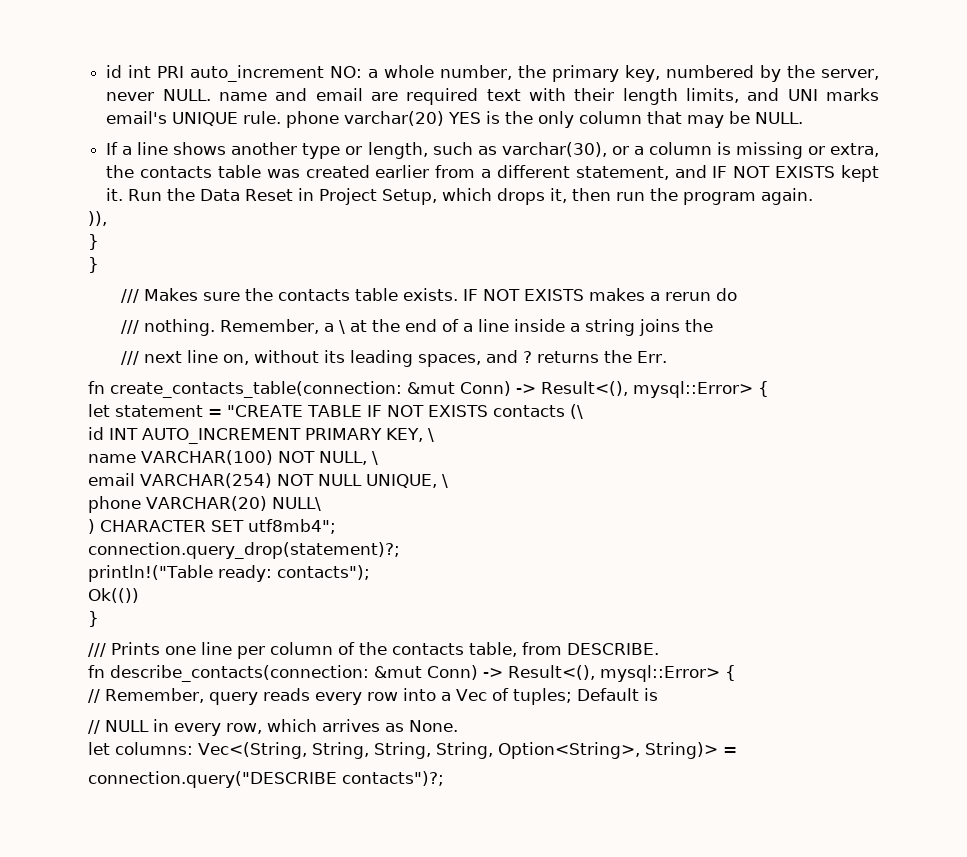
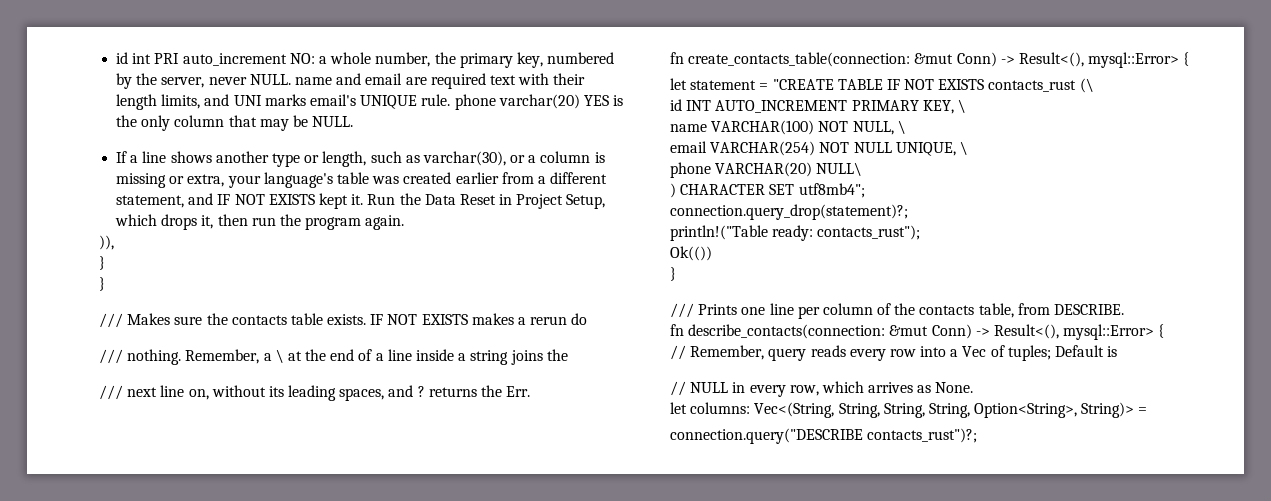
- If a line shows another type or length, such as varchar(30), or a column is missing or extra, the contacts table was created earlier from a different statement, and IF NOT EXISTS kept it.
+ If a line shows another type or length, such as varchar(30), or a column is missing or extra, your language's table was created earlier from a different statement, and IF NOT EXISTS kept it.
- let statement = "CREATE TABLE IF NOT EXISTS contacts (\
+ let statement = "CREATE TABLE IF NOT EXISTS contacts_rust (\
- println!("Table ready: contacts");
+ println!("Table ready: contacts_rust");
- connection.query("DESCRIBE contacts")?;
+ connection.query("DESCRIBE contacts_rust")?;

